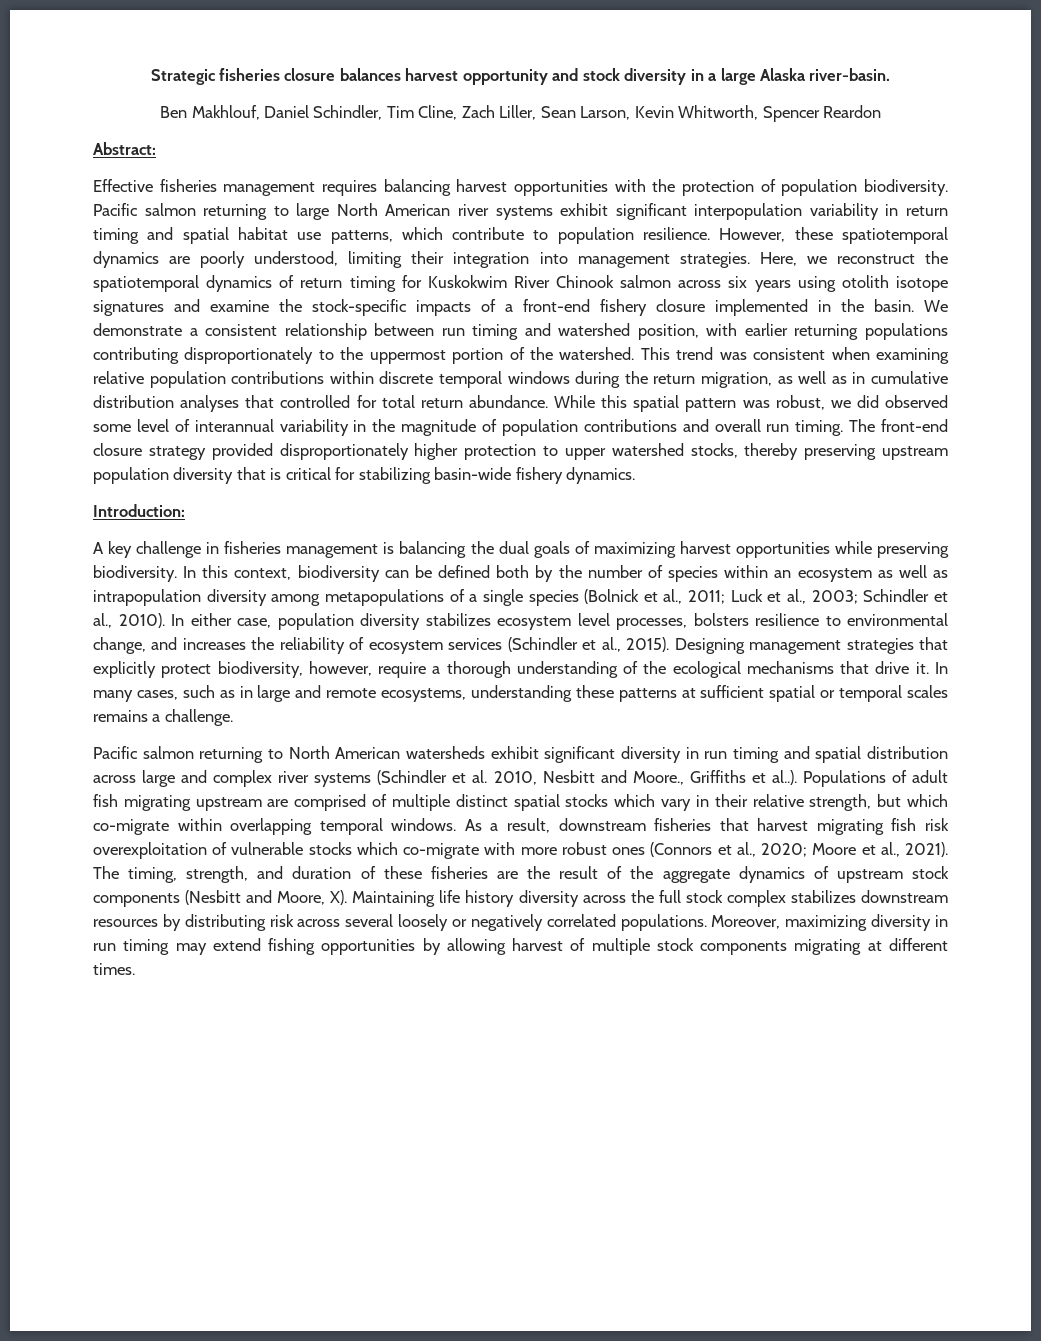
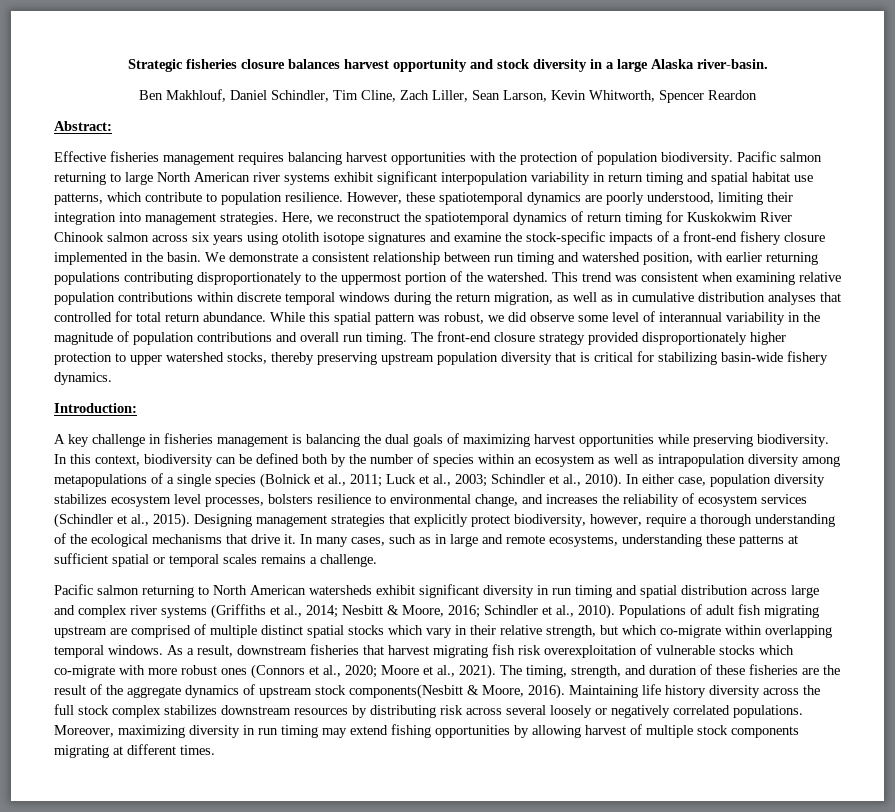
- While this spatial pattern was robust, we did observed some level of interannual variability in the magnitude of population contributions and overall run timing.
+ While this spatial pattern was robust, we did observe some level of interannual variability in the magnitude of population contributions and overall run timing.
- Pacific salmon returning to North American watersheds exhibit significant diversity in run timing and spatial distribution across large and complex river systems (Schindler et al. 2010, Nesbitt and Moore., Griffiths et al..). Populations of adult fish migrating upstream are comprised of multiple distinct spatial stocks which vary in their relative strength, but which co-migrate within overlapping temporal windows.
+ Pacific salmon returning to North American watersheds exhibit significant diversity in run timing and spatial distribution across large and complex river systems (Griffiths et al., 2014; Nesbitt & Moore, 2016; Schindler et al., 2010). Populations of adult fish migrating upstream are comprised of multiple distinct spatial stocks which vary in their relative strength, but which co-migrate within overlapping temporal windows.
- The timing, strength, and duration of these fisheries are the result of the aggregate dynamics of upstream stock components (Nesbitt and Moore, X). Maintaining life history diversity across the full stock complex stabilizes downstream resources by distributing risk across several loosely or negatively correlated populations.
+ The timing, strength, and duration of these fisheries are the result of the aggregate dynamics of upstream stock components(Nesbitt & Moore, 2016). Maintaining life history diversity across the full stock complex stabilizes downstream resources by distributing risk across several loosely or negatively correlated populations.

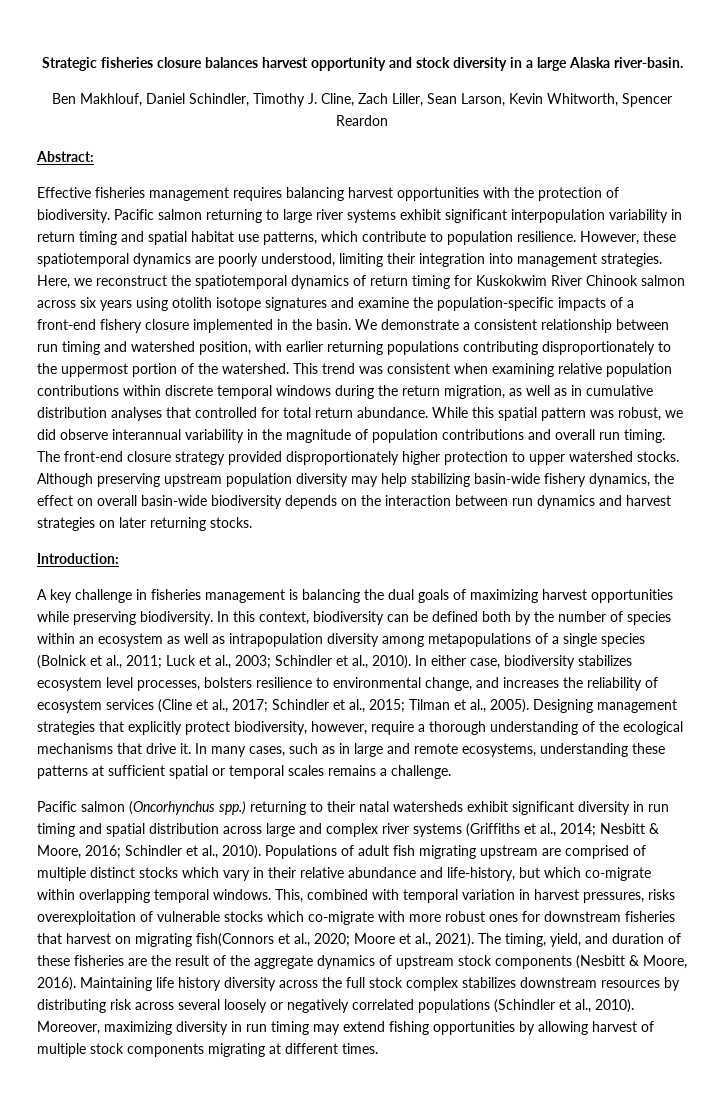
- Ben Makhlouf, Daniel Schindler, Tim Cline, Zach Liller, Sean Larson, Kevin Whitworth, Spencer Reardon
+ Ben Makhlouf, Daniel Schindler, Timothy J. Cline, Zach Liller, Sean Larson, Kevin Whitworth, Spencer Reardon
- Effective fisheries management requires balancing harvest opportunities with the protection of population biodiversity.
+ Effective fisheries management requires balancing harvest opportunities with the protection of biodiversity.
- Pacific salmon returning to large North American river systems exhibit significant interpopulation variability in return timing and spatial habitat use patterns, which contribute to population resilience.
+ Pacific salmon returning to large river systems exhibit significant interpopulation variability in return timing and spatial habitat use patterns, which contribute to population resilience.
- Here, we reconstruct the spatiotemporal dynamics of return timing for Kuskokwim River Chinook salmon across six years using otolith isotope signatures and examine the stock-specific impacts of a front-end fishery closure implemented in the basin.
+ Here, we reconstruct the spatiotemporal dynamics of return timing for Kuskokwim River Chinook salmon across six years using otolith isotope signatures and examine the population-specific impacts of a front-end fishery closure implemented in the basin.
- While this spatial pattern was robust, we did observe some level of interannual variability in the magnitude of population contributions and overall run timing.
+ While this spatial pattern was robust, we did observe interannual variability in the magnitude of population contributions and overall run timing.
- The front-end closure strategy provided disproportionately higher protection to upper watershed stocks, thereby preserving upstream population diversity that is critical for stabilizing basin-wide fishery dynamics.
+ The front-end closure strategy provided disproportionately higher protection to upper watershed stocks. Although preserving upstream population diversity may help stabilizing basin-wide fishery dynamics, the effect on overall basin-wide biodiversity depends on the interaction between run dynamics and harvest strategies on later returning stocks.
- In either case, population diversity stabilizes ecosystem level processes, bolsters resilience to environmental change, and increases the reliability of ecosystem services (Schindler et al., 2015).
+ In either case, biodiversity stabilizes ecosystem level processes, bolsters resilience to environmental change, and increases the reliability of ecosystem services (Cline et al., 2017; Schindler et al., 2015; Tilman et al., 2005).
- Pacific salmon returning to North American watersheds exhibit significant diversity in run timing and spatial distribution across large and complex river systems (Griffiths et al., 2014; Nesbitt & Moore, 2016; Schindler et al., 2010).
+ Pacific salmon (Oncorhynchus spp.) returning to their natal watersheds exhibit significant diversity in run timing and spatial distribution across large and complex river systems (Griffiths et al., 2014; Nesbitt & Moore, 2016; Schindler et al., 2010).
- Populations of adult fish migrating upstream are comprised of multiple distinct spatial stocks which vary in their relative strength, but which co-migrate within overlapping temporal windows.
+ Populations of adult fish migrating upstream are comprised of multiple distinct stocks which vary in their relative abundance and life-history, but which co-migrate within overlapping temporal windows.
- As a result, downstream fisheries that harvest migrating fish risk overexploitation of vulnerable stocks which co-migrate with more robust ones (Connors et al., 2020; Moore et al., 2021).
+ This, combined with temporal variation in harvest pressures, risks overexploitation of vulnerable stocks which co-migrate with more robust ones for downstream fisheries that harvest on migrating fish(Connors et al., 2020; Moore et al., 2021).
- The timing, strength, and duration of these fisheries are the result of the aggregate dynamics of upstream stock components(Nesbitt & Moore, 2016).
+ The timing, yield, and duration of these fisheries are the result of the aggregate dynamics of upstream stock components (Nesbitt & Moore, 2016).
- Maintaining life history diversity across the full stock complex stabilizes downstream resources by distributing risk across several loosely or negatively correlated populations.
+ Maintaining life history diversity across the full stock complex stabilizes downstream resources by distributing risk across several loosely or negatively correlated populations (Schindler et al., 2010).

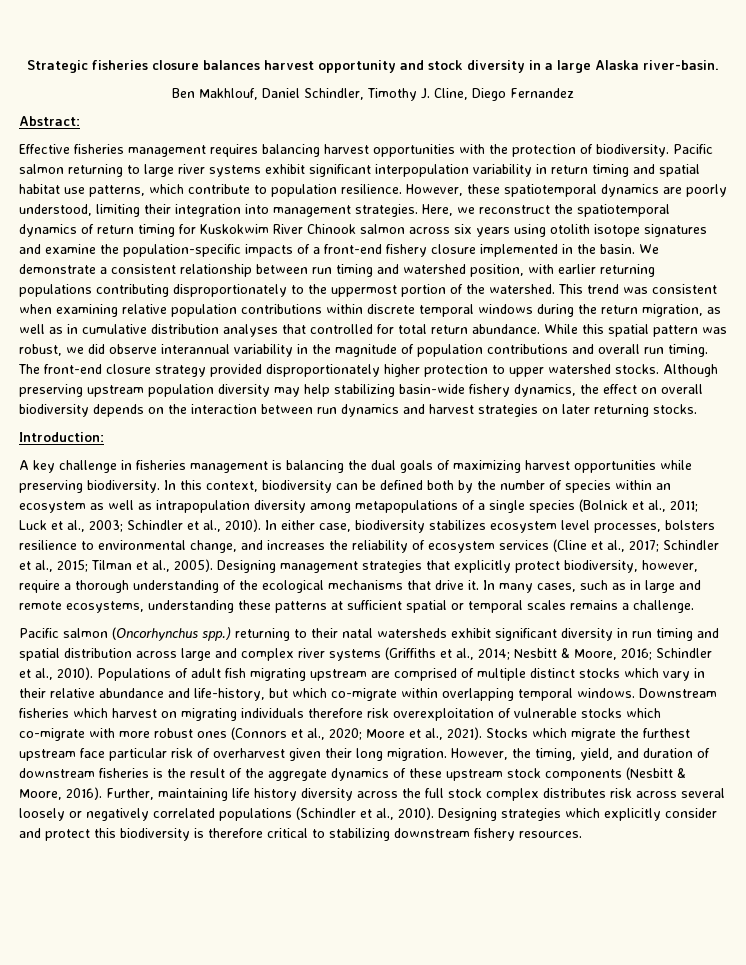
- Ben Makhlouf, Daniel Schindler, Timothy J. Cline, Zach Liller, Sean Larson, Kevin Whitworth, Spencer Reardon
+ Ben Makhlouf, Daniel Schindler, Timothy J. Cline, Diego Fernandez
- Although preserving upstream population diversity may help stabilizing basin-wide fishery dynamics, the effect on overall basin-wide biodiversity depends on the interaction between run dynamics and harvest strategies on later returning stocks.
+ Although preserving upstream population diversity may help stabilizing basin-wide fishery dynamics, the effect on overall biodiversity depends on the interaction between run dynamics and harvest strategies on later returning stocks.
- This, combined with temporal variation in harvest pressures, risks overexploitation of vulnerable stocks which co-migrate with more robust ones for downstream fisheries that harvest on migrating fish(Connors et al., 2020; Moore et al., 2021).
+ Downstream fisheries which harvest on migrating individuals therefore risk overexploitation of vulnerable stocks which co-migrate with more robust ones (Connors et al., 2020; Moore et al., 2021).
- The timing, yield, and duration of these fisheries are the result of the aggregate dynamics of upstream stock components (Nesbitt & Moore, 2016).
+ Stocks which migrate the furthest upstream face particular risk of overharvest given their long migration. However, the timing, yield, and duration of downstream fisheries is the result of the aggregate dynamics of these upstream stock components (Nesbitt & Moore, 2016).
- Maintaining life history diversity across the full stock complex stabilizes downstream resources by distributing risk across several loosely or negatively correlated populations (Schindler et al., 2010).
+ Further, maintaining life history diversity across the full stock complex distributes risk across several loosely or negatively correlated populations (Schindler et al., 2010).
- Moreover, maximizing diversity in run timing may extend fishing opportunities by allowing harvest of multiple stock components migrating at different times.
+ Designing strategies which explicitly consider and protect this biodiversity is therefore critical to stabilizing downstream fishery resources.

